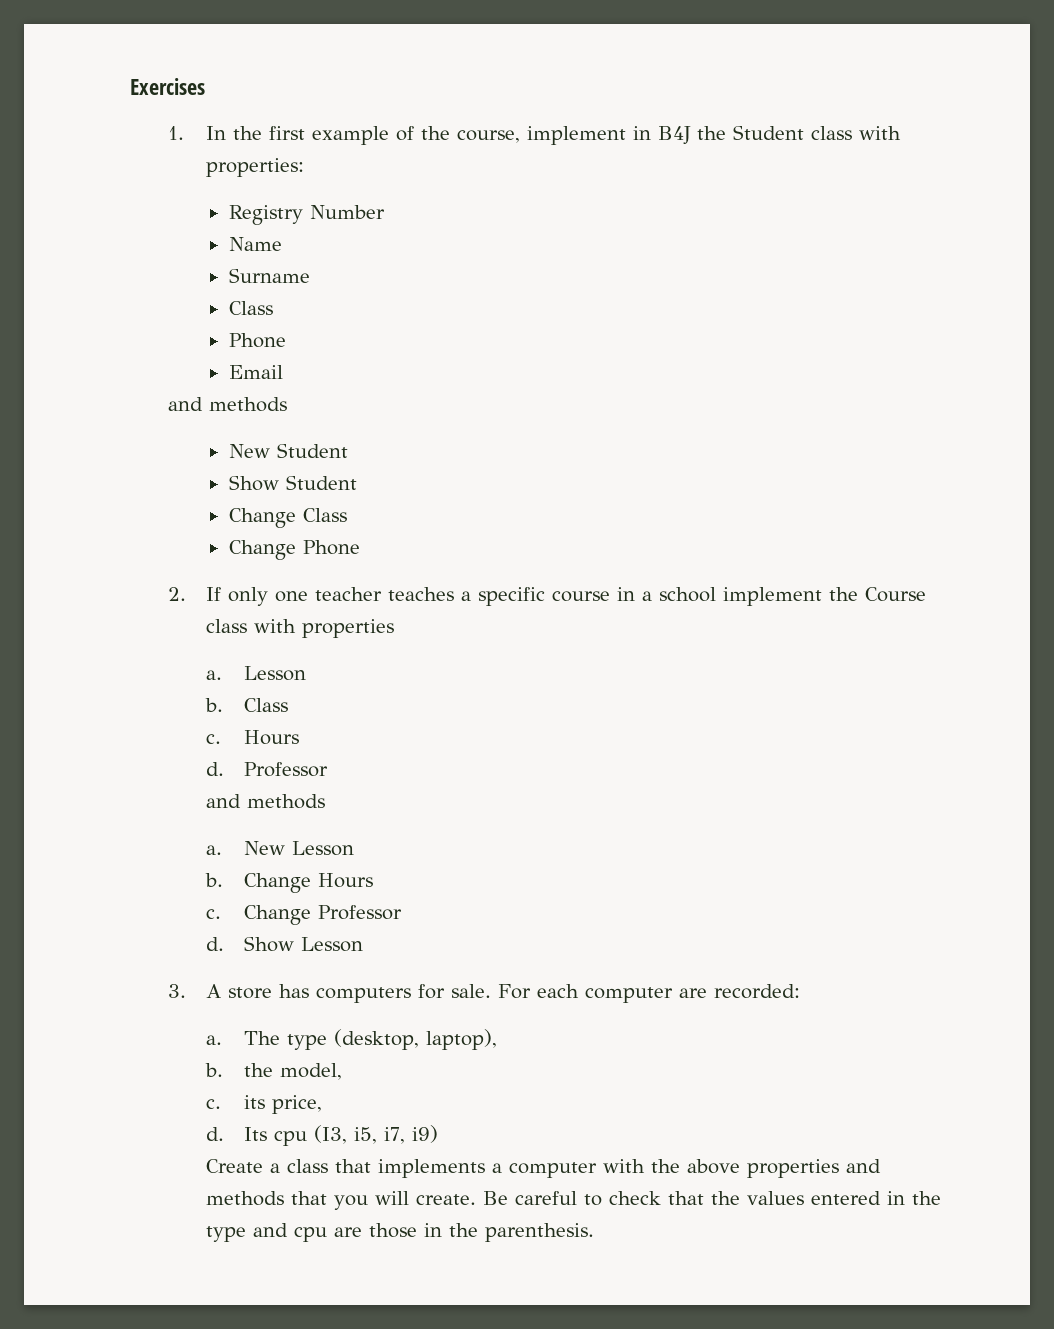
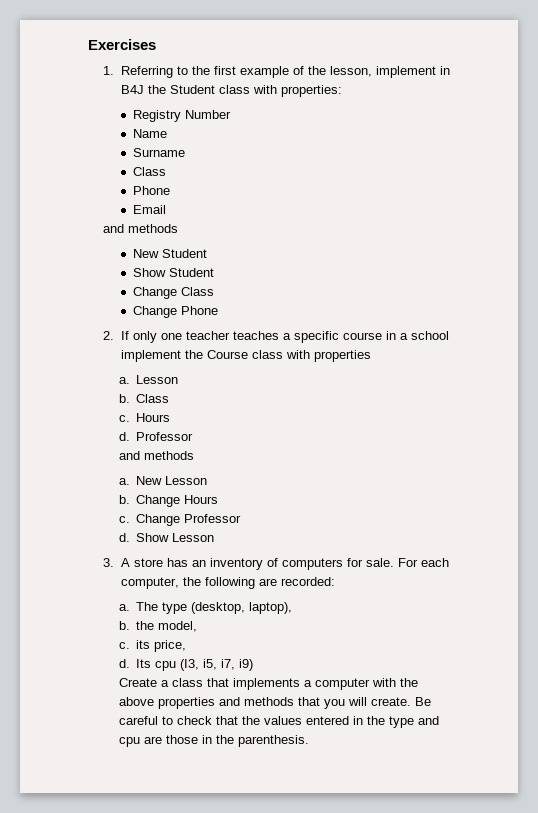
- 1. In the first example of the course, implement in B4J the Student class with properties:
+ 1. Referring to the first example of the lesson, implement in B4J the Student class with properties:
- 3. A store has computers for sale.
+ 3. A store has an inventory of computers for sale.
- For each computer are recorded:
+ For each computer, the following are recorded:

